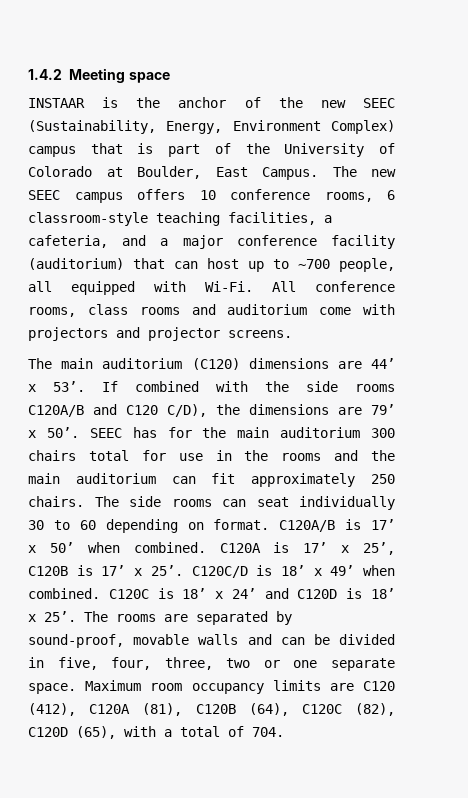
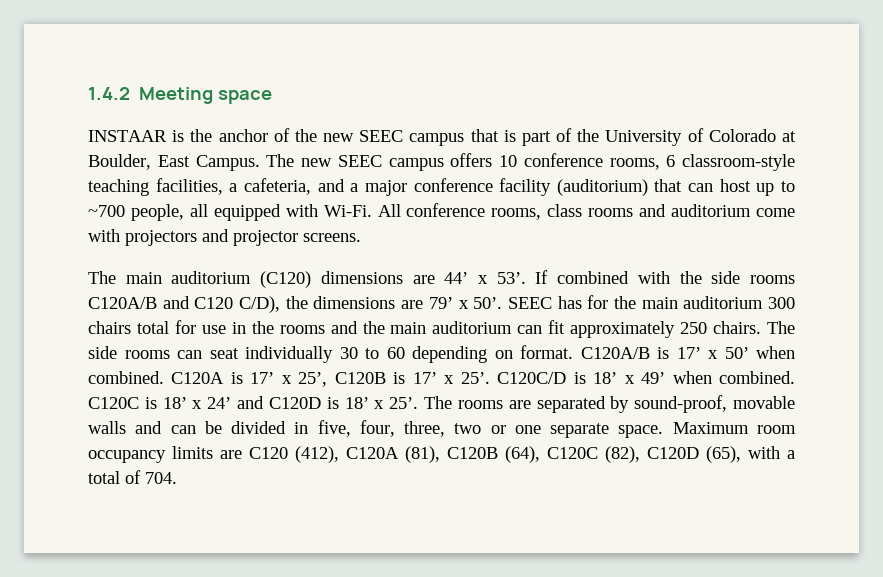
- INSTAAR is the anchor of the new SEEC (Sustainability, Energy, Environment Complex) campus that is part of the University of Colorado at Boulder, East Campus.
+ INSTAAR is the anchor of the new SEEC campus that is part of the University of Colorado at Boulder, East Campus.

